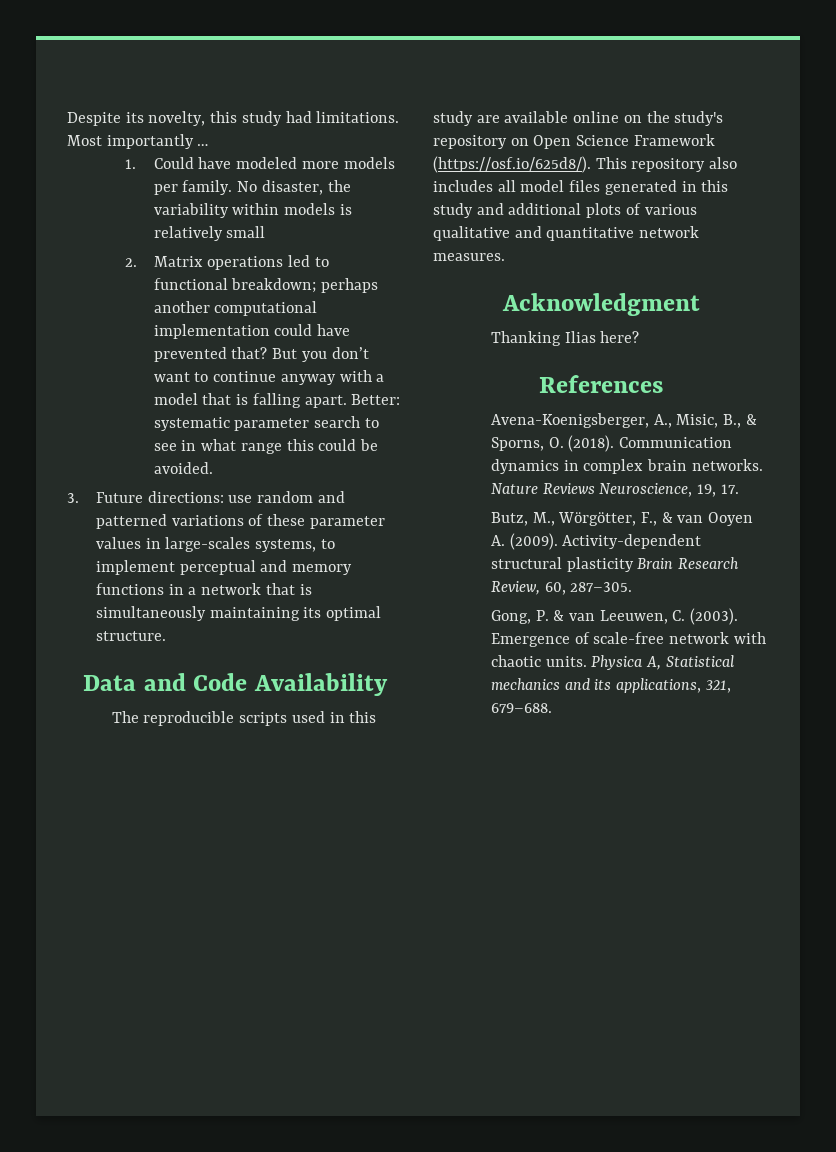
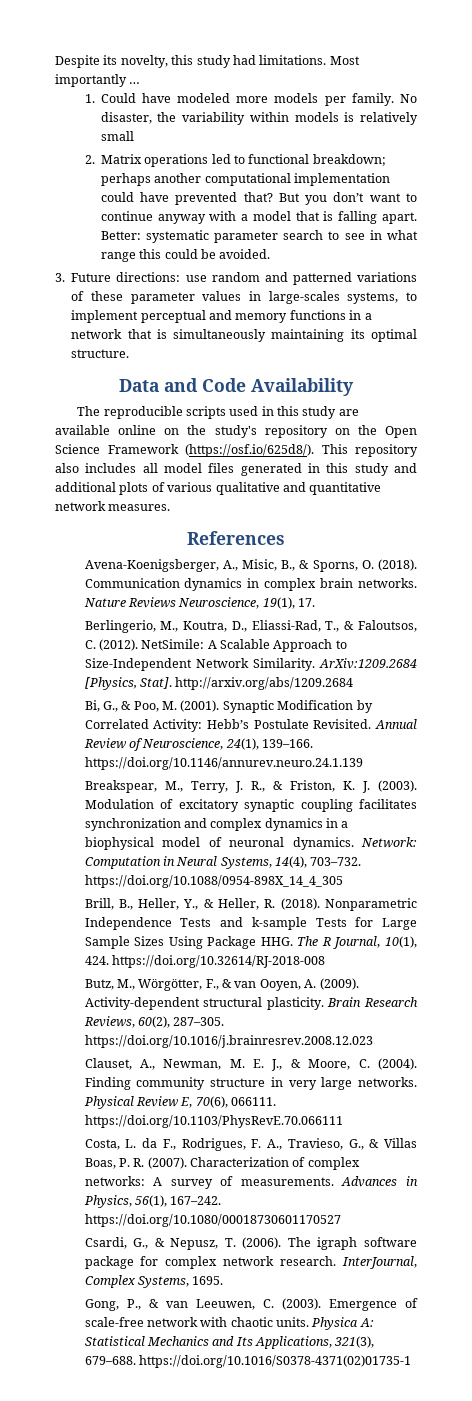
- The reproducible scripts used in this study are available online on the study's repository on Open Science Framework (https://osf.io/625d8/). This repository also includes all model files generated in this study and additional plots of various qualitative and quantitative network measures.
+ The reproducible scripts used in this study are available online on the study's repository on the Open Science Framework (https://osf.io/625d8/). This repository also includes all model files generated in this study and additional plots of various qualitative and quantitative network measures.
- Acknowledgment
- Thanking Ilias here?
- Nature Reviews Neuroscience, 19, 17.
+ Nature Reviews Neuroscience, 19(1), 17.
+ Berlingerio, M., Koutra, D., Eliassi-Rad, T., & Faloutsos, C. (2012). NetSimile: A Scalable Approach to Size-Independent Network Similarity. ArXiv:1209.2684 [Physics, Stat]. http://arxiv.org/abs/1209.2684
+ Bi, G., & Poo, M. (2001). Synaptic Modification by Correlated Activity: Hebb’s Postulate Revisited. Annual Review of Neuroscience, 24(1), 139–166. https://doi.org/10.1146/annurev.neuro.24.1.139
+ Breakspear, M., Terry, J. R., & Friston, K. J. (2003). Modulation of excitatory synaptic coupling facilitates synchronization and complex dynamics in a biophysical model of neuronal dynamics. Network: Computation in Neural Systems, 14(4), 703–732. https://doi.org/10.1088/0954-898X_14_4_305
+ Brill, B., Heller, Y., & Heller, R. (2018). Nonparametric Independence Tests and k-sample Tests for Large Sample Sizes Using Package HHG. The R Journal, 10(1), 424. https://doi.org/10.32614/RJ-2018-008
- Butz, M., Wörgötter, F., & van Ooyen A. (2009).
+ Butz, M., Wörgötter, F., & van Ooyen, A. (2009).
- Activity-dependent structural plasticity Brain Research Review, 60, 287–305.
+ Activity-dependent structural plasticity. Brain Research Reviews, 60(2), 287–305. https://doi.org/10.1016/j.brainresrev.2008.12.023
+ Clauset, A., Newman, M. E. J., & Moore, C. (2004). Finding community structure in very large networks. Physical Review E, 70(6), 066111. https://doi.org/10.1103/PhysRevE.70.066111
+ Costa, L. da F., Rodrigues, F. A., Travieso, G., & Villas Boas, P. R. (2007). Characterization of complex networks: A survey of measurements. Advances in Physics, 56(1), 167–242. https://doi.org/10.1080/00018730601170527
+ Csardi, G., & Nepusz, T. (2006). The igraph software package for complex network research. InterJournal, Complex Systems, 1695.
- Gong, P. & van Leeuwen, C. (2003).
+ Gong, P., & van Leeuwen, C. (2003).
- Physica A, Statistical mechanics and its applications, 321, 679–688.
+ Physica A: Statistical Mechanics and Its Applications, 321(3), 679–688. https://doi.org/10.1016/S0378-4371(02)01735-1

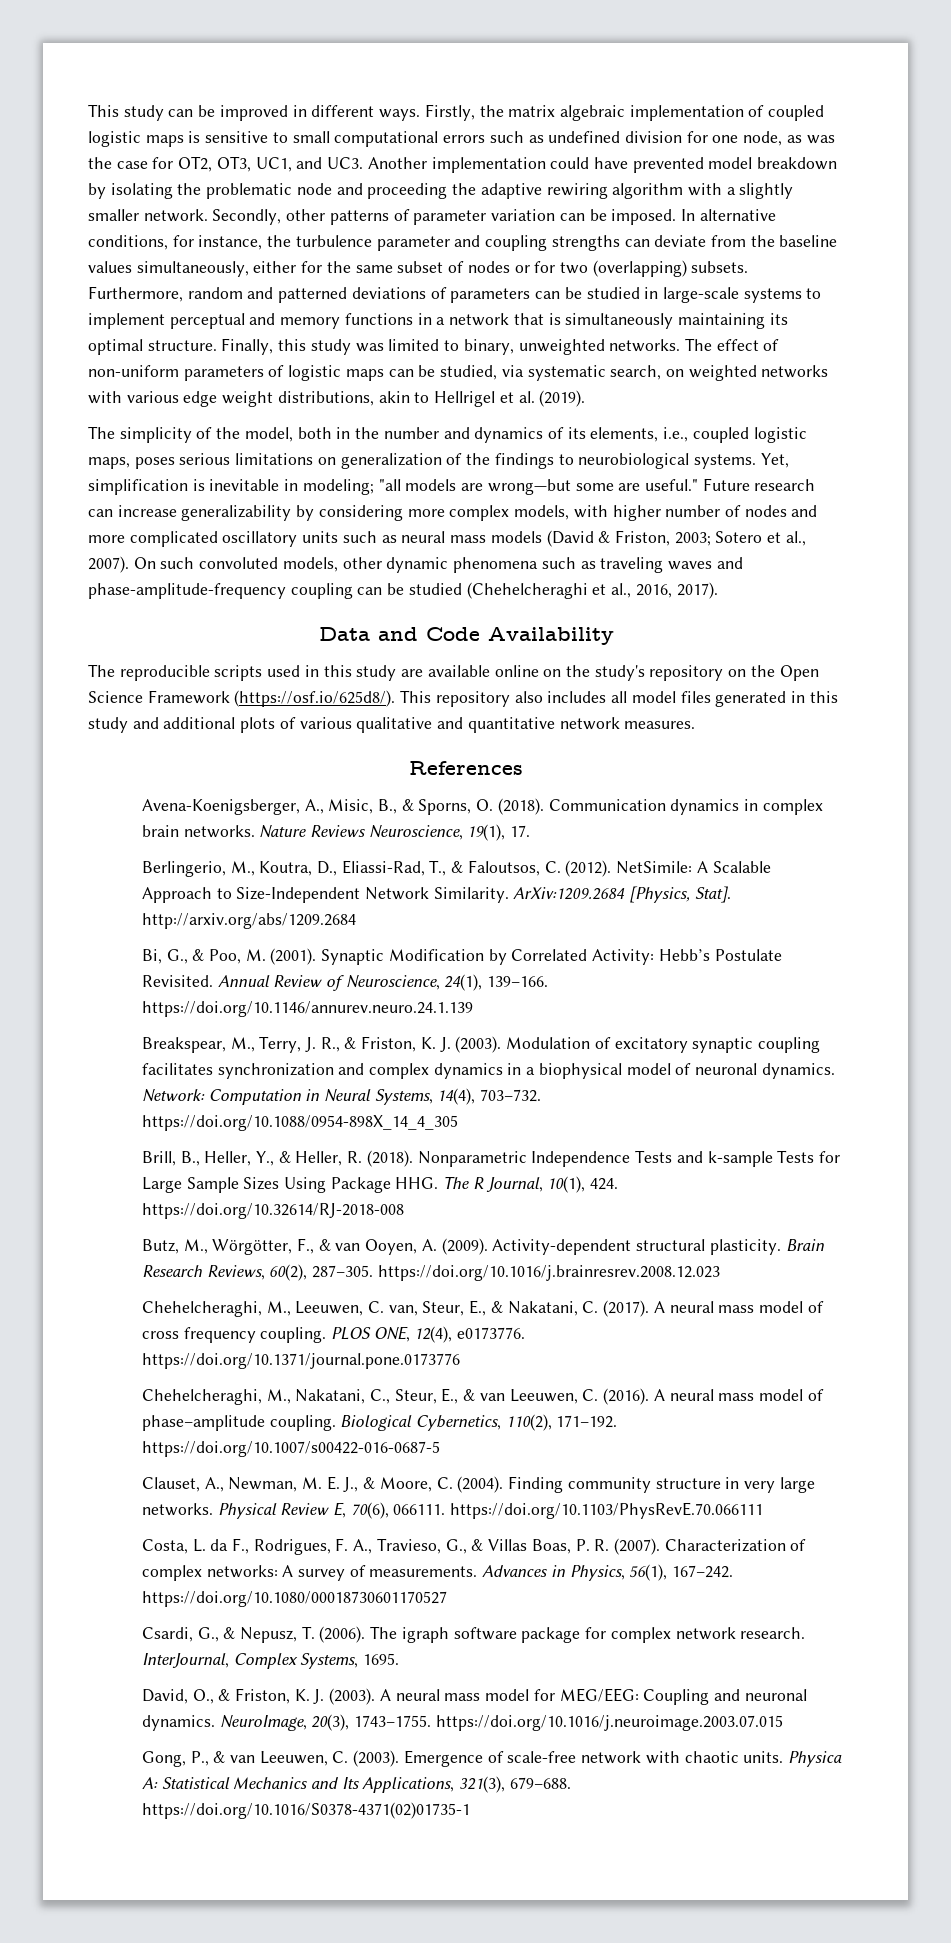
- Despite its novelty, this study had limitations. Most importantly …
- 1. Could have modeled more models per family. No disaster, the variability within models is relatively small
- 2. Matrix operations led to functional breakdown; perhaps another computational implementation could have prevented that? But you don’t want to continue anyway with a model that is falling apart. Better: systematic parameter search to see in what range this could be avoided.
- 3. Future directions: use random and patterned variations of these parameter values in large-scales systems, to implement perceptual and memory functions in a network that is simultaneously maintaining its optimal structure.
+ This study can be improved in different ways. Firstly, the matrix algebraic implementation of coupled logistic maps is sensitive to small computational errors such as undefined division for one node, as was the case for OT2, OT3, UC1, and UC3. Another implementation could have prevented model breakdown by isolating the problematic node and proceeding the adaptive rewiring algorithm with a slightly smaller network. Secondly, other patterns of parameter variation can be imposed. In alternative conditions, for instance, the turbulence parameter and coupling strengths can deviate from the baseline values simultaneously, either for the same subset of nodes or for two (overlapping) subsets. Furthermore, random and patterned deviations of parameters can be studied in large-scale systems to implement perceptual and memory functions in a network that is simultaneously maintaining its optimal structure. Finally, this study was limited to binary, unweighted networks. The effect of non-uniform parameters of logistic maps can be studied, via systematic search, on weighted networks with various edge weight distributions, akin to Hellrigel et al. (2019).
+ The simplicity of the model, both in the number and dynamics of its elements, i.e., coupled logistic maps, poses serious limitations on generalization of the findings to neurobiological systems. Yet, simplification is inevitable in modeling; "all models are wrong—but some are useful." Future research can increase generalizability by considering more complex models, with higher number of nodes and more complicated oscillatory units such as neural mass models (David & Friston, 2003; Sotero et al., 2007). On such convoluted models, other dynamic phenomena such as traveling waves and phase-amplitude-frequency coupling can be studied (Chehelcheraghi et al., 2016, 2017).
+ Chehelcheraghi, M., Leeuwen, C. van, Steur, E., & Nakatani, C. (2017). A neural mass model of cross frequency coupling. PLOS ONE, 12(4), e0173776. https://doi.org/10.1371/journal.pone.0173776
+ Chehelcheraghi, M., Nakatani, C., Steur, E., & van Leeuwen, C. (2016). A neural mass model of phase–amplitude coupling. Biological Cybernetics, 110(2), 171–192. https://doi.org/10.1007/s00422-016-0687-5
+ David, O., & Friston, K. J. (2003). A neural mass model for MEG/EEG: Coupling and neuronal dynamics. NeuroImage, 20(3), 1743–1755. https://doi.org/10.1016/j.neuroimage.2003.07.015

